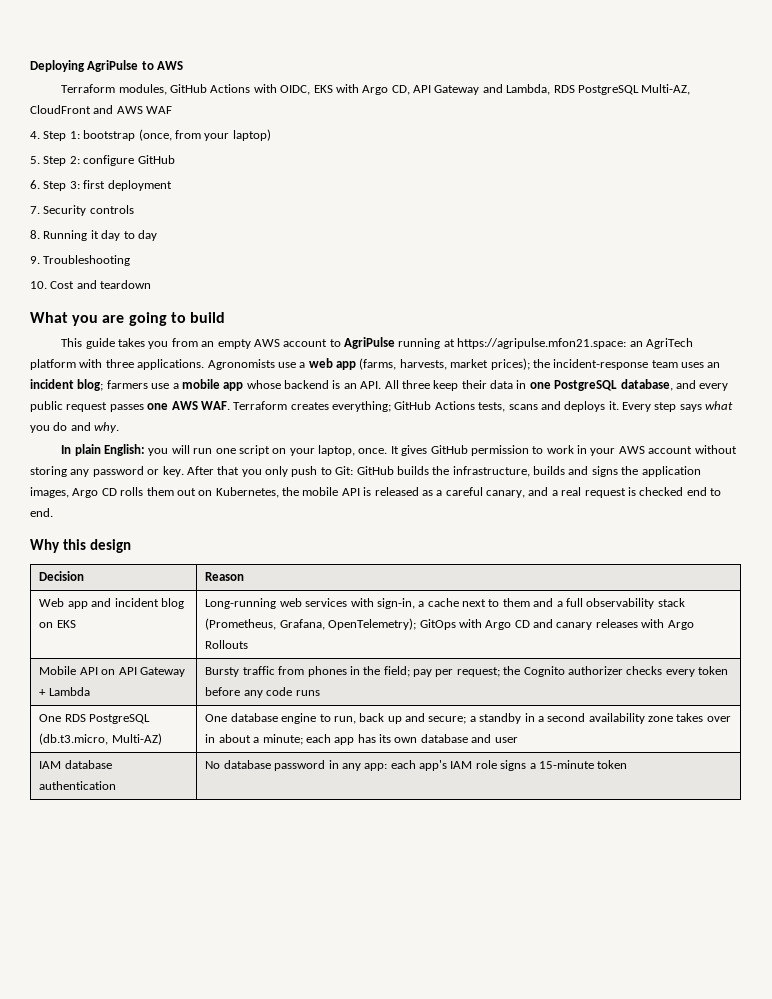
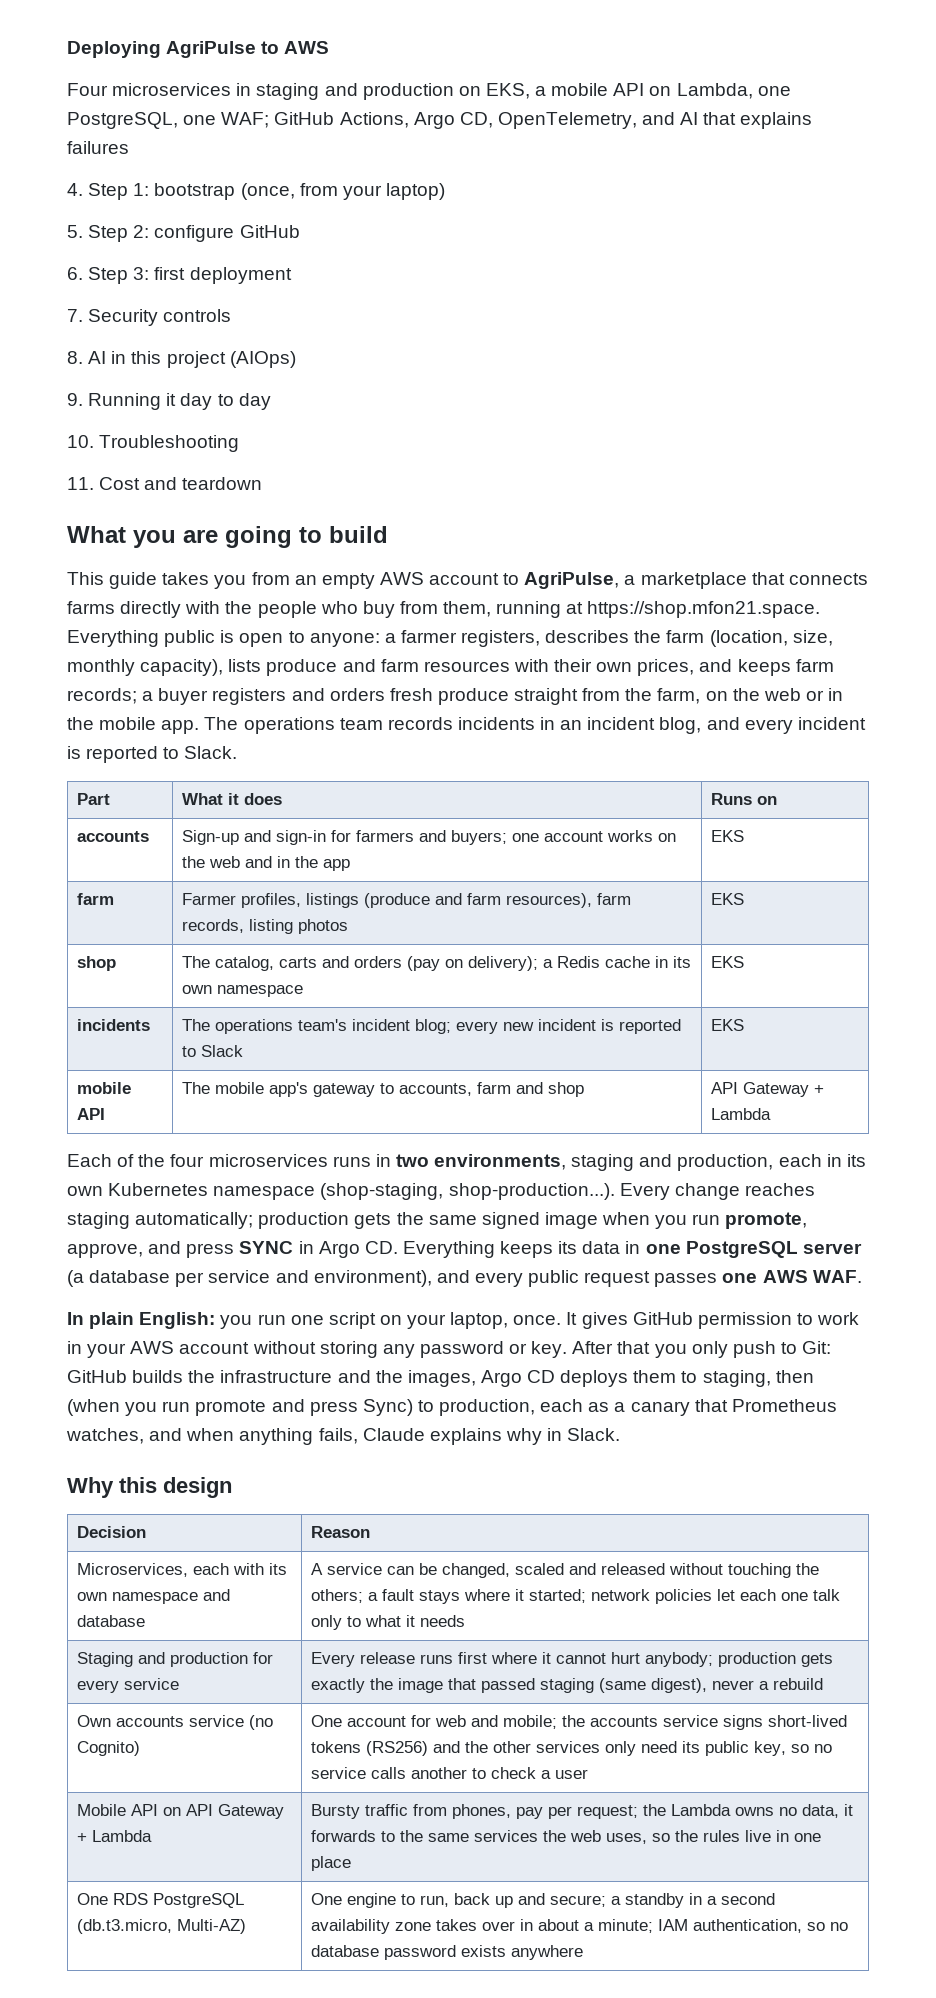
- Terraform modules, GitHub Actions with OIDC, EKS with Argo CD, API Gateway and Lambda, RDS PostgreSQL Multi-AZ, CloudFront and AWS WAF
+ Four microservices in staging and production on EKS, a mobile API on Lambda, one PostgreSQL, one WAF; GitHub Actions, Argo CD, OpenTelemetry, and AI that explains failures
- 8. Running it day to day
+ 8. AI in this project (AIOps)
+ 9. Running it day to day
- 9. Troubleshooting
+ 10. Troubleshooting
- 10. Cost and teardown
+ 11. Cost and teardown
- This guide takes you from an empty AWS account to AgriPulse running at https://agripulse.mfon21.space: an AgriTech platform with three applications. Agronomists use a web app (farms, harvests, market prices); the incident-response team uses an incident blog; farmers use a mobile app whose backend is an API. All three keep their data in one PostgreSQL database, and every public request passes one AWS WAF. Terraform creates everything; GitHub Actions tests, scans and deploys it. Every step says what you do and why.
+ This guide takes you from an empty AWS account to AgriPulse, a marketplace that connects farms directly with the people who buy from them, running at https://shop.mfon21.space. Everything public is open to anyone: a farmer registers, describes the farm (location, size, monthly capacity), lists produce and farm resources with their own prices, and keeps farm records; a buyer registers and orders fresh produce straight from the farm, on the web or in the mobile app. The operations team records incidents in an incident blog, and every incident is reported to Slack.
+ Part | What it does | Runs on
+ accounts | Sign-up and sign-in for farmers and buyers; one account works on the web and in the app | EKS
+ farm | Farmer profiles, listings (produce and farm resources), farm records, listing photos | EKS
+ shop | The catalog, carts and orders (pay on delivery); a Redis cache in its own namespace | EKS
+ incidents | The operations team's incident blog; every new incident is reported to Slack | EKS
+ mobile API | The mobile app's gateway to accounts, farm and shop | API Gateway + Lambda
+ Each of the four microservices runs in two environments, staging and production, each in its own Kubernetes namespace (shop-staging, shop-production...). Every change reaches staging automatically; production gets the same signed image when you run promote, approve, and press SYNC in Argo CD. Everything keeps its data in one PostgreSQL server (a database per service and environment), and every public request passes one AWS WAF.
- In plain English: you will run one script on your laptop, once.
+ In plain English: you run one script on your laptop, once.
- After that you only push to Git: GitHub builds the infrastructure, builds and signs the application images, Argo CD rolls them out on Kubernetes, the mobile API is released as a careful canary, and a real request is checked end to end.
+ After that you only push to Git: GitHub builds the infrastructure and the images, Argo CD deploys them to staging, then (when you run promote and press Sync) to production, each as a canary that Prometheus watches, and when anything fails, Claude explains why in Slack.
- Web app and incident blog on EKS | Long-running web services with sign-in, a cache next to them and a full observability stack (Prometheus, Grafana, OpenTelemetry); GitOps with Argo CD and canary releases with Argo Rollouts
+ Microservices, each with its own namespace and database | A service can be changed, scaled and released without touching the others; a fault stays where it started; network policies let each one talk only to what it needs
+ Staging and production for every service | Every release runs first where it cannot hurt anybody; production gets exactly the image that passed staging (same digest), never a rebuild
+ Own accounts service (no Cognito) | One account for web and mobile; the accounts service signs short-lived tokens (RS256) and the other services only need its public key, so no service calls another to check a user
- Mobile API on API Gateway + Lambda | Bursty traffic from phones in the field; pay per request; the Cognito authorizer checks every token before any code runs
+ Mobile API on API Gateway + Lambda | Bursty traffic from phones, pay per request; the Lambda owns no data, it forwards to the same services the web uses, so the rules live in one place
- One RDS PostgreSQL (db.t3.micro, Multi-AZ) | One database engine to run, back up and secure; a standby in a second availability zone takes over in about a minute; each app has its own database and user
- IAM database authentication | No database password in any app: each app's IAM role signs a 15-minute token
+ One RDS PostgreSQL (db.t3.micro, Multi-AZ) | One engine to run, back up and secure; a standby in a second availability zone takes over in about a minute; IAM authentication, so no database password exists anywhere

